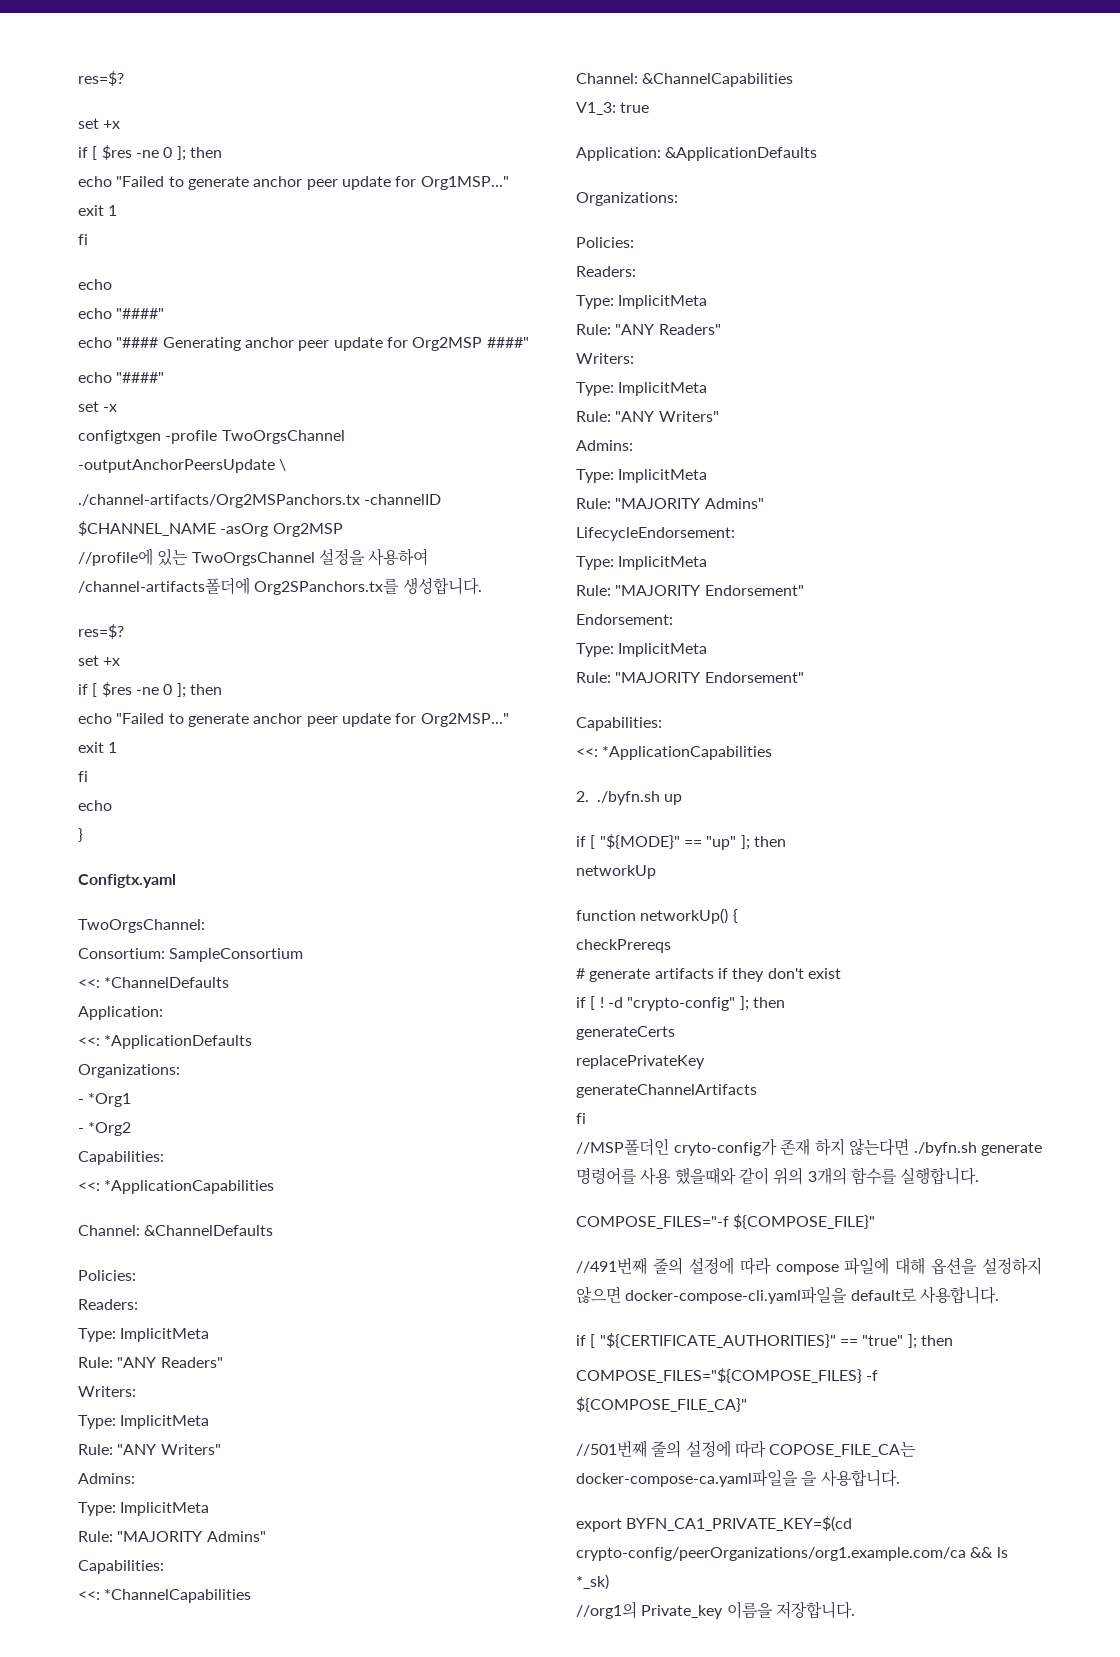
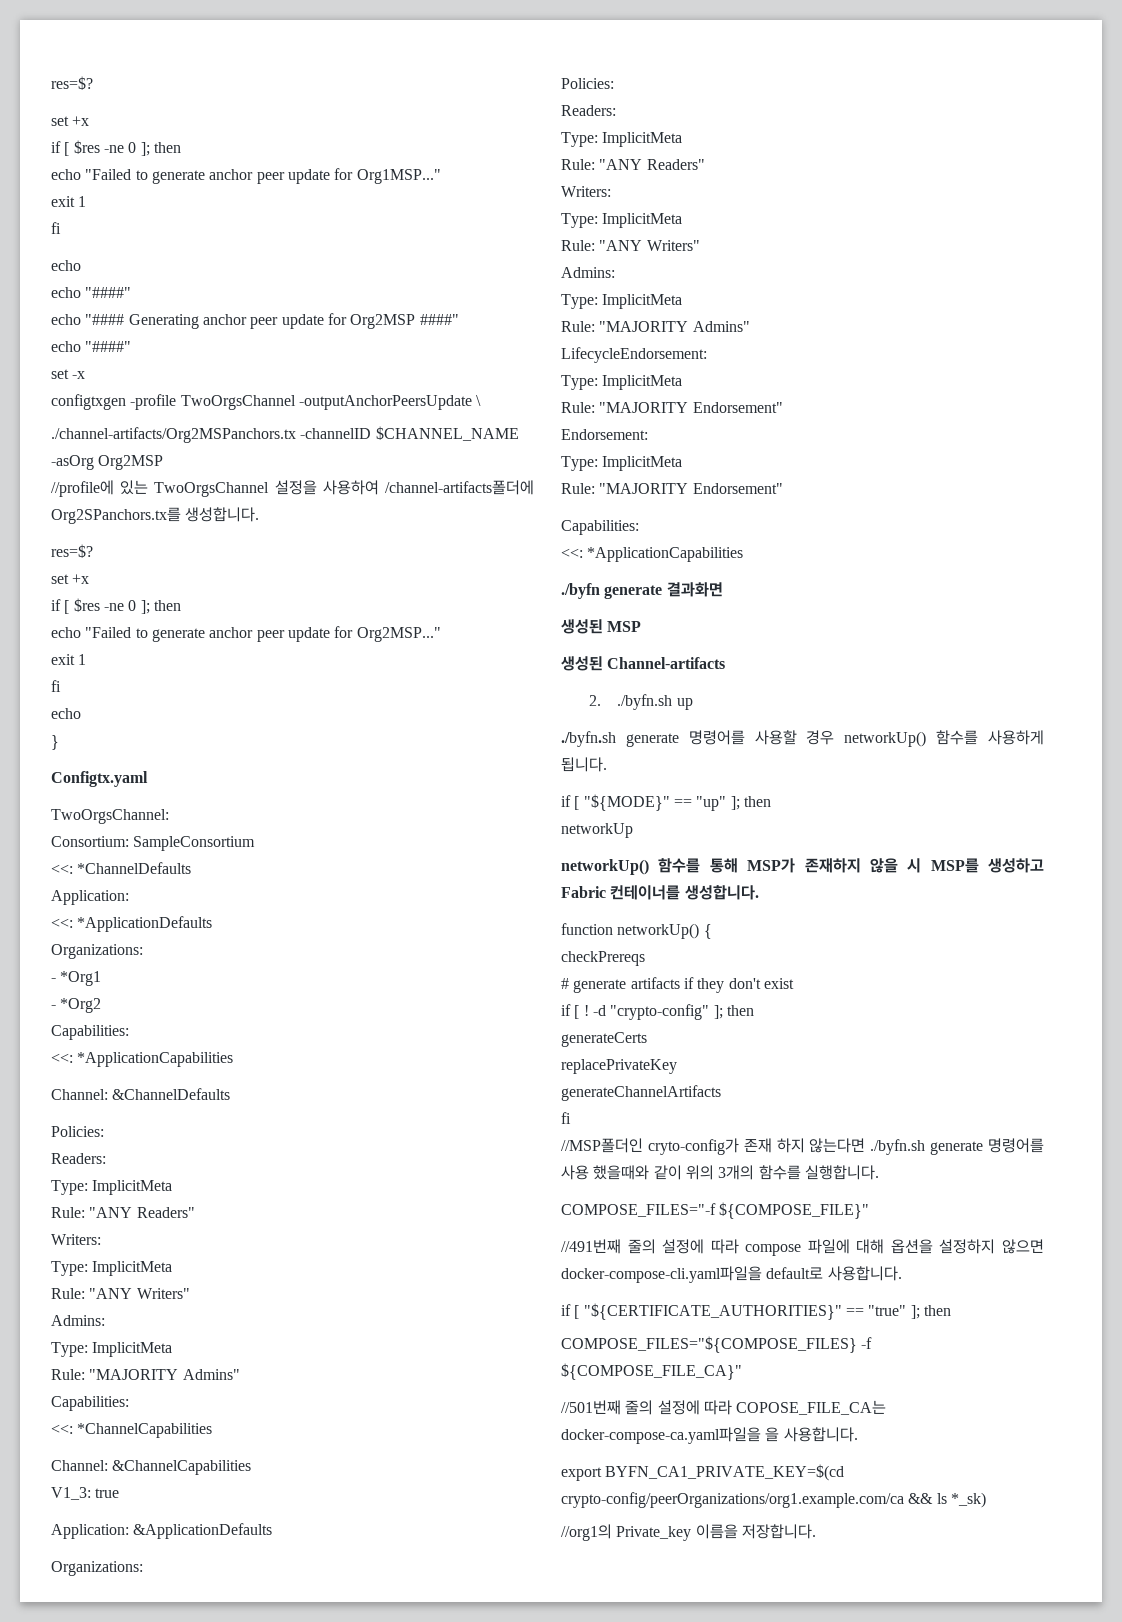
+ ./byfn generate 결과화면
+ 생성된 MSP
+ 생성된 Channel-artifacts
  2. ./byfn.sh up
+ ./byfn.sh generate 명령어를 사용할 경우 networkUp() 함수를 사용하게 됩니다.
+ networkUp() 함수를 통해 MSP가 존재하지 않을 시 MSP를 생성하고 Fabric 컨테이너를 생성합니다.

